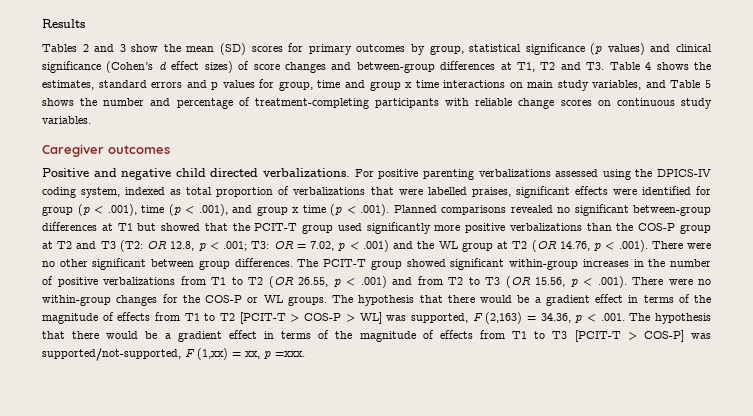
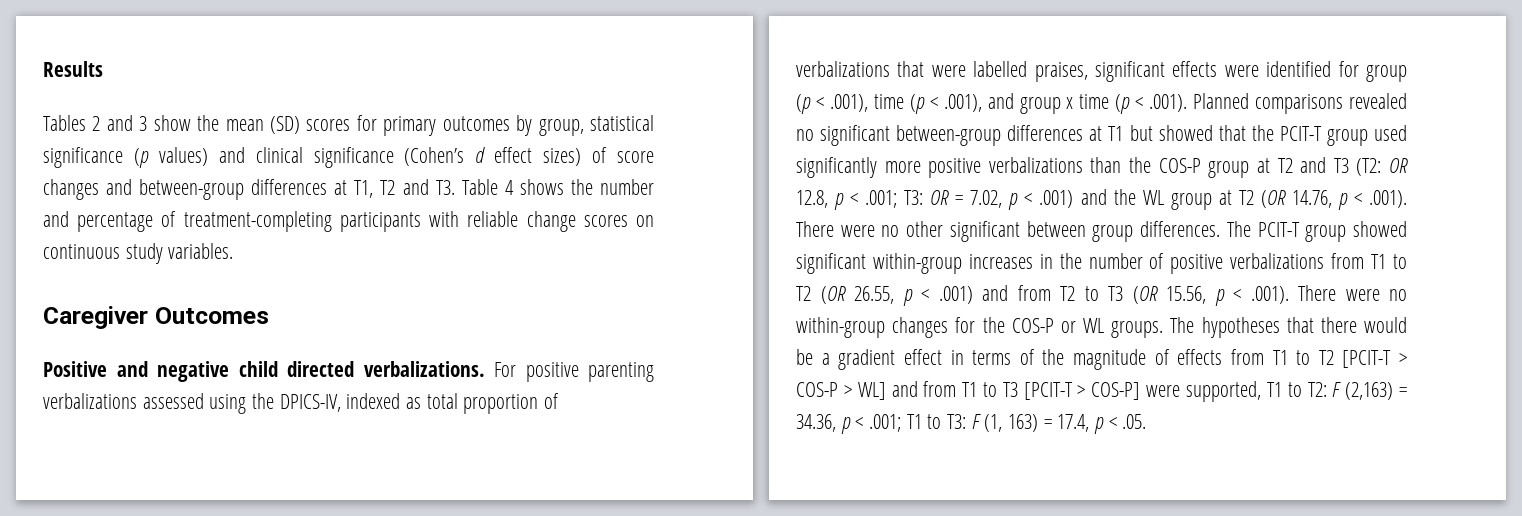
- Tables 2 and 3 show the mean (SD) scores for primary outcomes by group, statistical significance (p values) and clinical significance (Cohen’s d effect sizes) of score changes and between-group differences at T1, T2 and T3. Table 4 shows the estimates, standard errors and p values for group, time and group x time interactions on main study variables, and Table 5 shows the number and percentage of treatment-completing participants with reliable change scores on continuous study variables.
+ Tables 2 and 3 show the mean (SD) scores for primary outcomes by group, statistical significance (p values) and clinical significance (Cohen’s d effect sizes) of score changes and between-group differences at T1, T2 and T3. Table 4 shows the number and percentage of treatment-completing participants with reliable change scores on continuous study variables.
- Caregiver outcomes
+ Caregiver Outcomes
- For positive parenting verbalizations assessed using the DPICS-IV coding system, indexed as total proportion of verbalizations that were labelled praises, significant effects were identified for group (p < .001), time (p < .001), and group x time (p < .001). Planned comparisons revealed no significant between-group differences at T1 but showed that the PCIT-T group used significantly more positive verbalizations than the COS-P group at T2 and T3 (T2:
+ For positive parenting verbalizations assessed using the DPICS-IV, indexed as total proportion of verbalizations that were labelled praises, significant effects were identified for group (p < .001), time (p < .001), and group x time (p < .001). Planned comparisons revealed no significant between-group differences at T1 but showed that the PCIT-T group used significantly more positive verbalizations than the COS-P group at T2 and T3 (T2:
- The hypothesis that there would be a gradient effect in terms of the magnitude of effects from T1 to T2 [PCIT-T > COS-P > WL] was supported, F (2,163) = 34.36, p < .001. The hypothesis that there would be a gradient effect in terms of the magnitude of effects from T1 to T3 [PCIT-T > COS-P] was supported/not-supported, F (1,xx) = xx, p =xxx.
+ The hypotheses that there would be a gradient effect in terms of the magnitude of effects from T1 to T2 [PCIT-T > COS-P > WL] and from T1 to T3 [PCIT-T > COS-P] were supported, T1 to T2: F (2,163) = 34.36, p < .001; T1 to T3: F (1, 163) = 17.4, p < .05.

